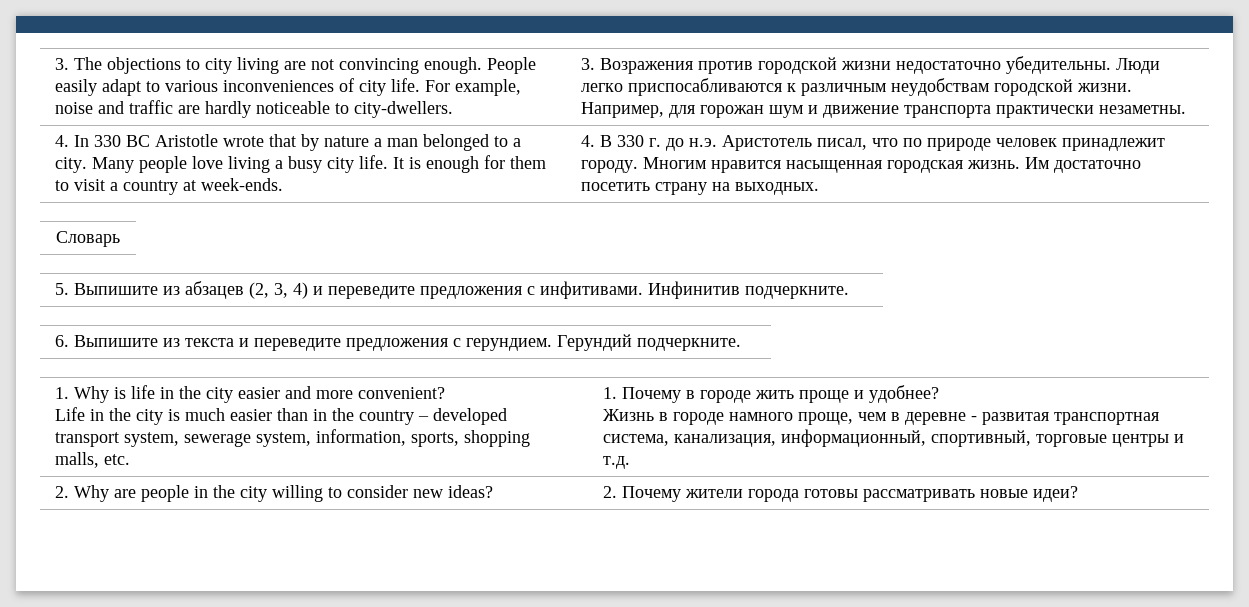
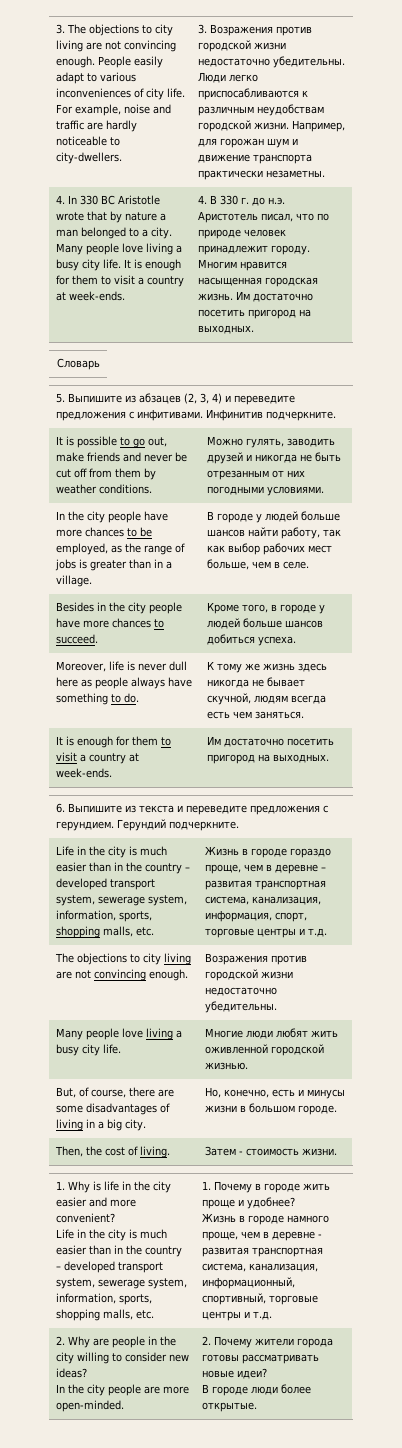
- Многим нравится насыщенная городская жизнь. Им достаточно посетить страну на выходных.
+ Многим нравится насыщенная городская жизнь. Им достаточно посетить пригород на выходных.
+ It is possible to go out, make friends and never be cut off from them by weather conditions. | Можно гулять, заводить друзей и никогда не быть отрезанным от них погодными условиями.
+ In the city people have more chances to be employed, as the range of jobs is greater than in a village. | В городе у людей больше шансов найти работу, так как выбор рабочих мест больше, чем в селе.
+ Besides in the city people have more chances to succeed. | Кроме того, в городе у людей больше шансов добиться успеха.
+ Moreover, life is never dull here as people always have something to do. | К тому же жизнь здесь никогда не бывает скучной, людям всегда есть чем заняться.
+ It is enough for them to visit a country at week-ends. | Им достаточно посетить пригород на выходных.
+ Life in the city is much easier than in the country – developed transport system, sewerage system, information, sports, shopping malls, etc. | Жизнь в городе гораздо проще, чем в деревне – развитая транспортная система, канализация, информация, спорт, торговые центры и т.д.
+ The objections to city living are not convincing enough. | Возражения против городской жизни недостаточно убедительны.
+ Many people love living a busy city life. | Многие люди любят жить оживленной городской жизнью.
+ But, of course, there are some disadvantages of living in a big city. | Но, конечно, есть и минусы жизни в большом городе.
+ Then, the cost of living. | Затем - стоимость жизни.
- 2. Why are people in the city willing to consider new ideas? | 2. Почему жители города готовы рассматривать новые идеи?
+ 2. Why are people in the city willing to consider new ideas?
+ In the city people are more open-minded. | 2. Почему жители города готовы рассматривать новые идеи?
+ В городе люди более открытые.

